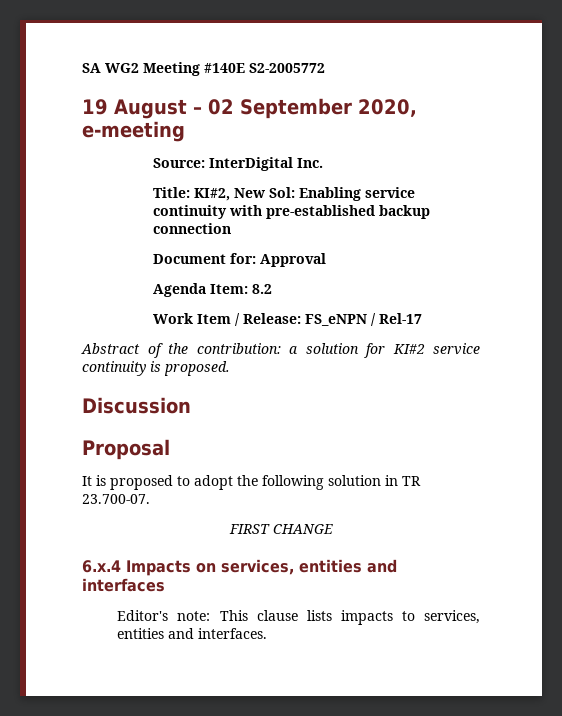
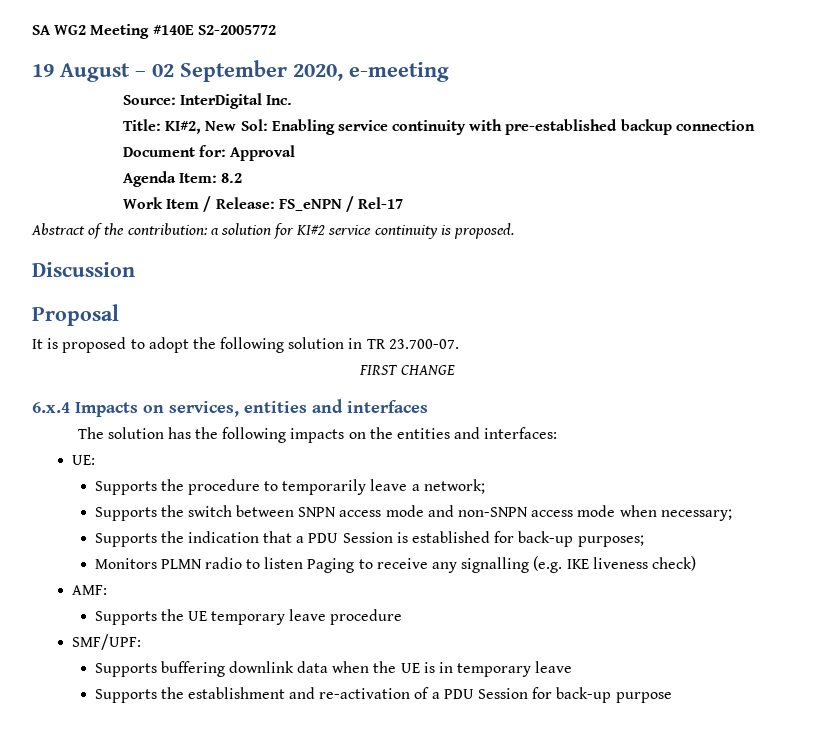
- Editor's note: This clause lists impacts to services, entities and interfaces.
+ The solution has the following impacts on the entities and interfaces:
+ UE:
+ Supports the procedure to temporarily leave a network;
+ Supports the switch between SNPN access mode and non-SNPN access mode when necessary;
+ Supports the indication that a PDU Session is established for back-up purposes;
+ Monitors PLMN radio to listen Paging to receive any signalling (e.g. IKE liveness check)
+ AMF:
+ Supports the UE temporary leave procedure
+ SMF/UPF:
+ Supports buffering downlink data when the UE is in temporary leave
+ Supports the establishment and re-activation of a PDU Session for back-up purpose

